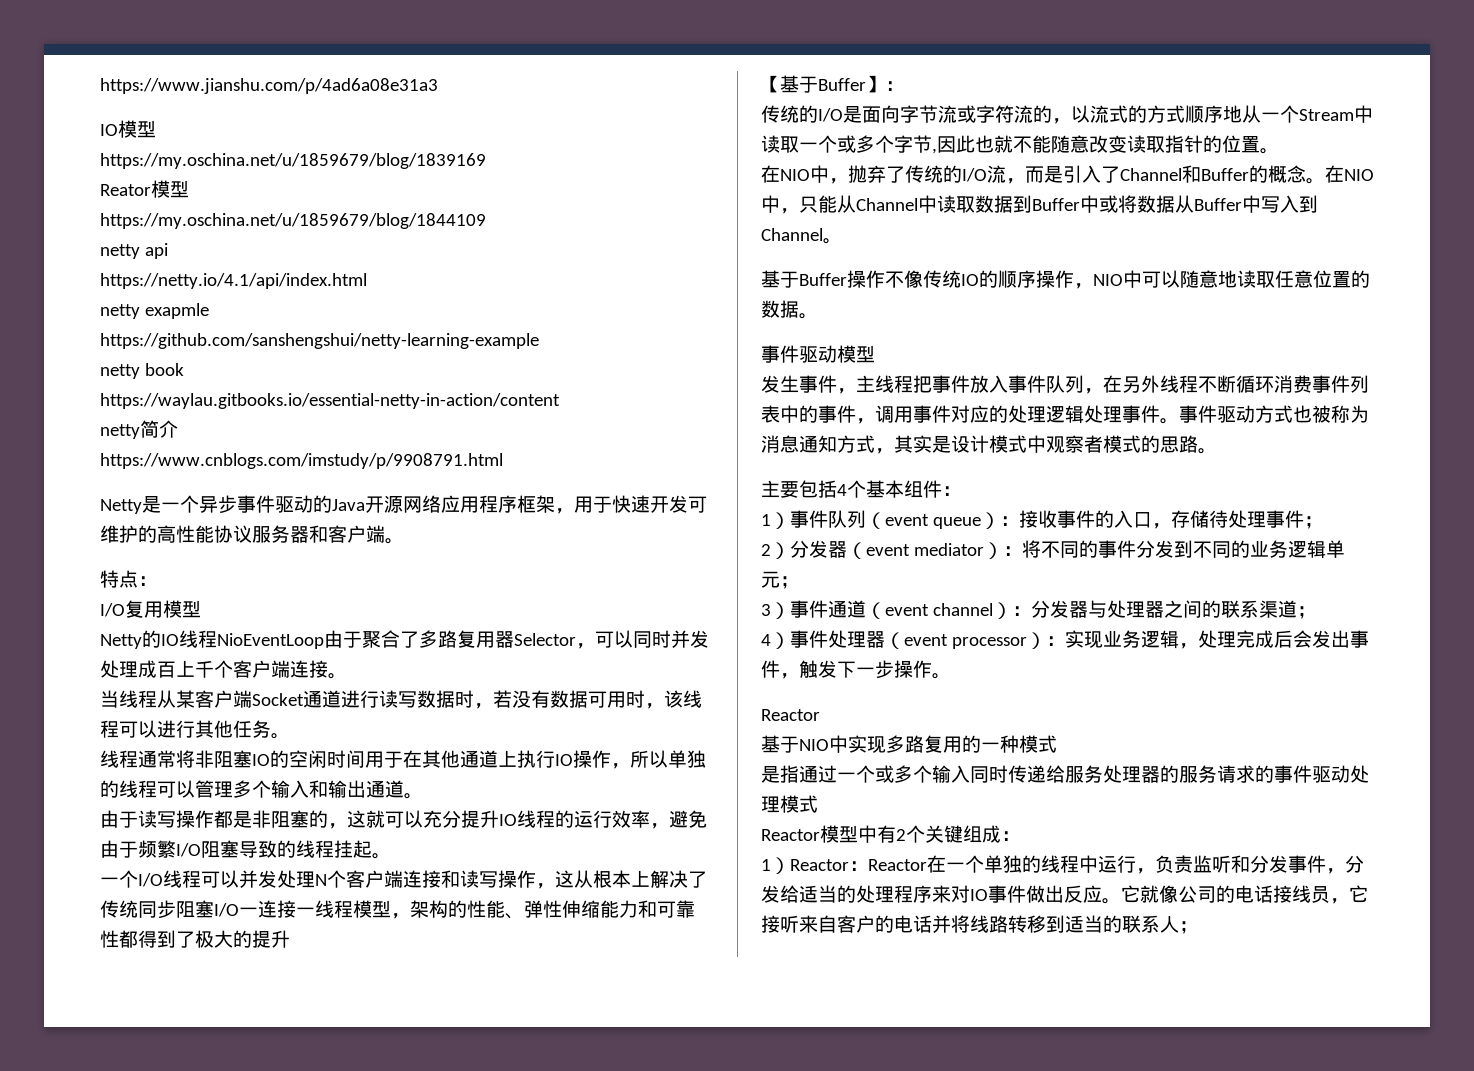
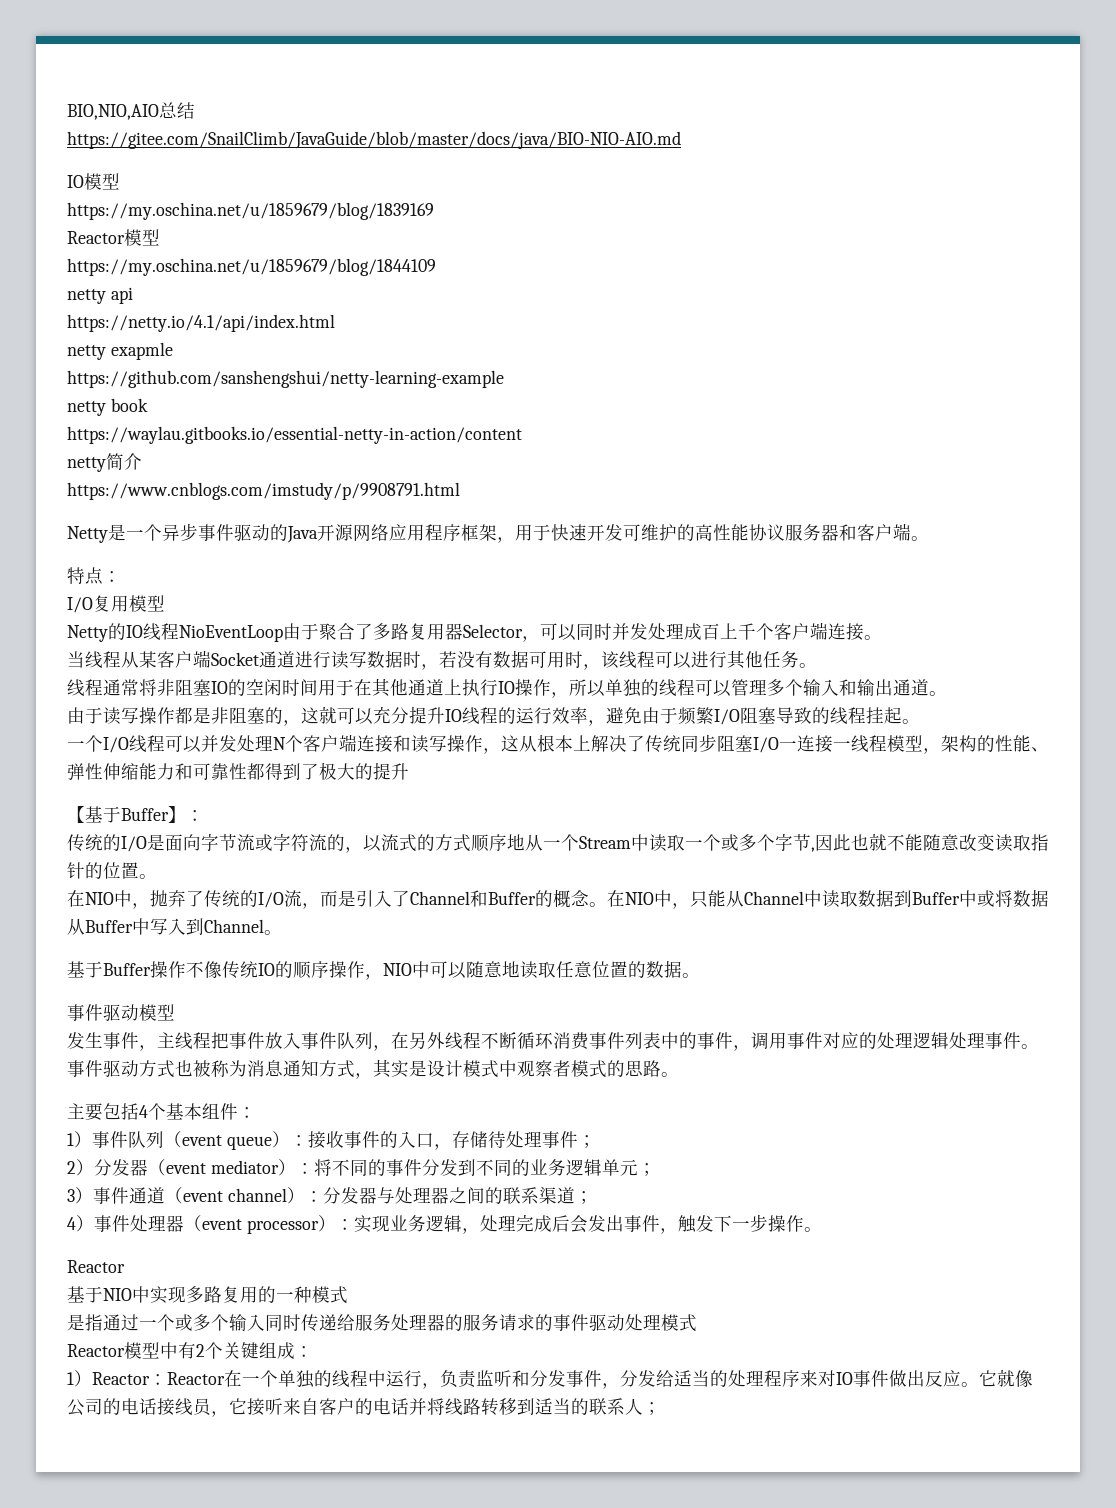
- https://www.jianshu.com/p/4ad6a08e31a3
+ BIO,NIO,AIO总结
+ https://gitee.com/SnailClimb/JavaGuide/blob/master/docs/java/BIO-NIO-AIO.md
  https://my.oschina.net/u/1859679/blog/1839169
- Reator模型
+ Reactor模型

